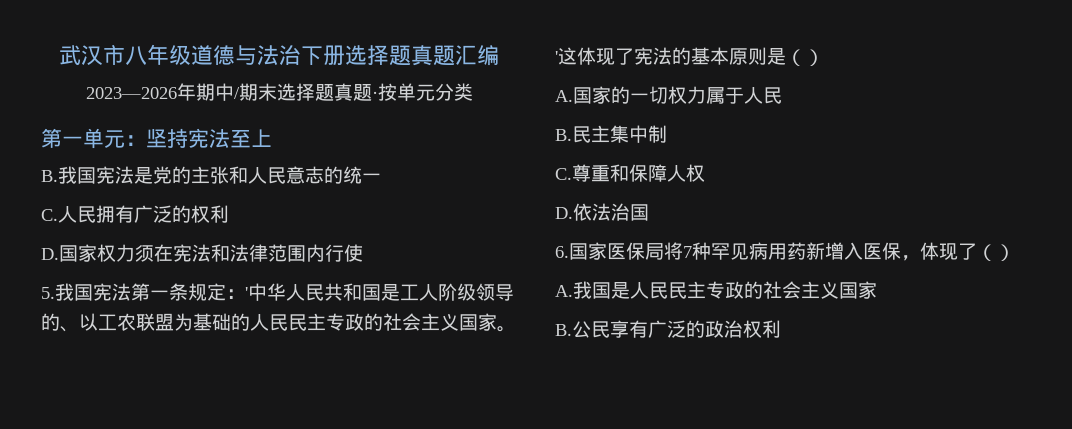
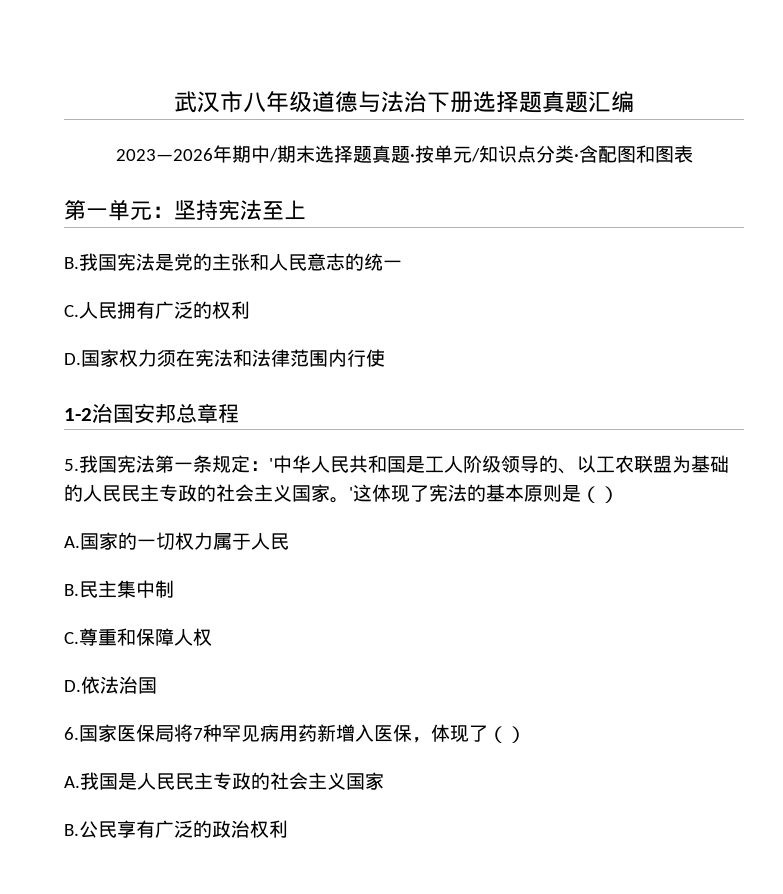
- 2023—2026年期中/期末选择题真题·按单元分类
+ 2023—2026年期中/期末选择题真题·按单元/知识点分类·含配图和图表
+ 1-2治国安邦总章程

